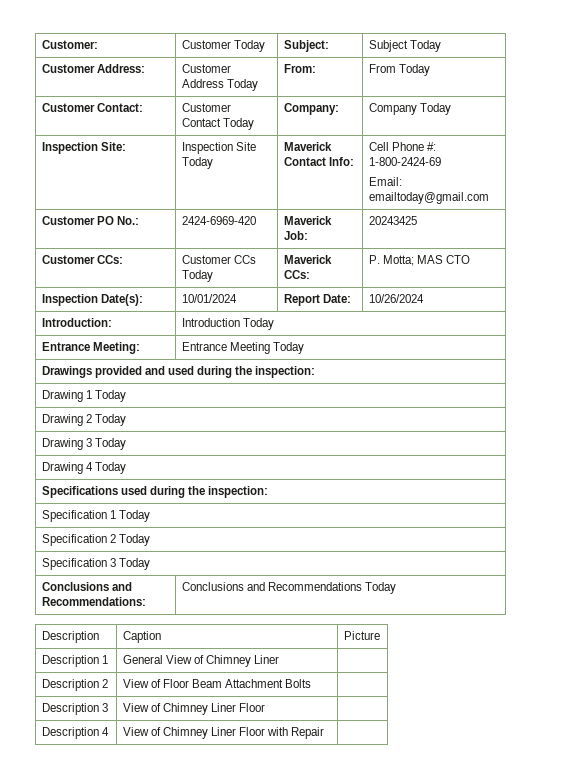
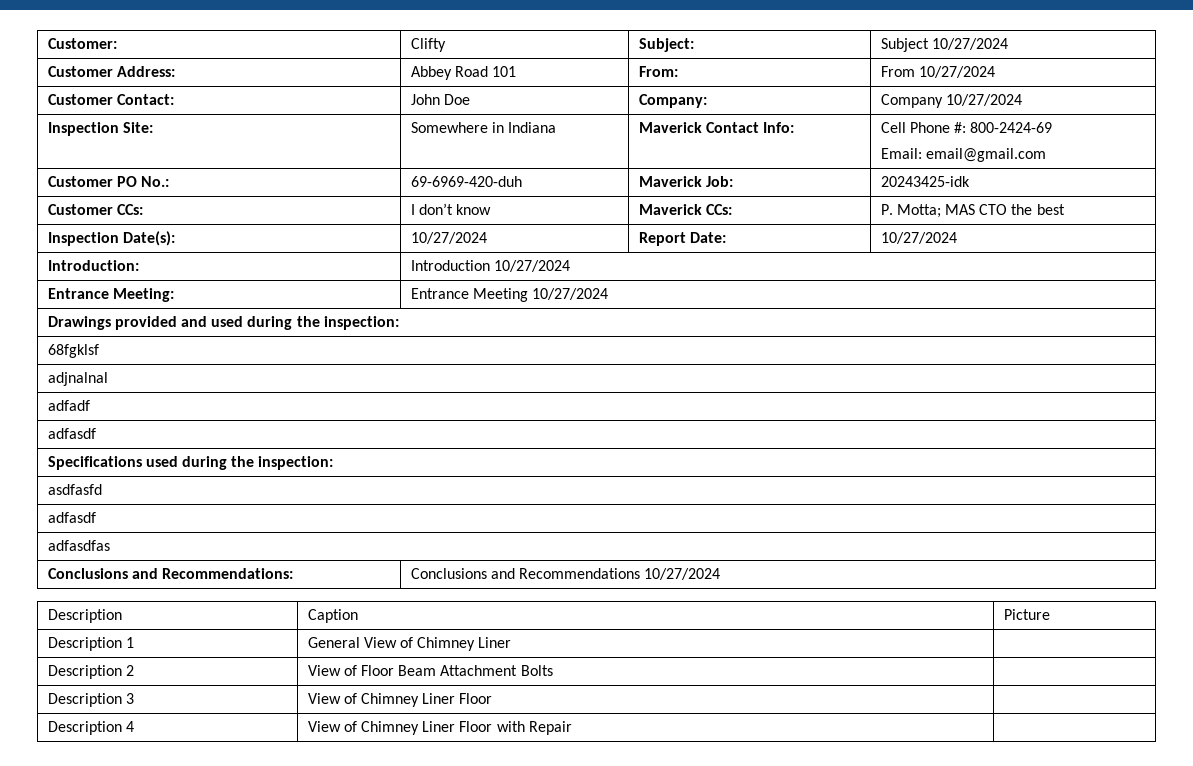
- Customer: | Customer Today | Subject: | Subject Today
+ Customer: | Clifty | Subject: | Subject 10/27/2024
- Customer Address: | Customer Address Today | From: | From Today
+ Customer Address: | Abbey Road 101 | From: | From 10/27/2024
- Customer Contact: | Customer Contact Today | Company: | Company Today
+ Customer Contact: | John Doe | Company: | Company 10/27/2024
- Inspection Site: | Inspection Site Today | Maverick Contact Info: | Cell Phone #: 1-800-2424-69
- Email: emailtoday@gmail.com
+ Inspection Site: | Somewhere in Indiana | Maverick Contact Info: | Cell Phone #: 800-2424-69
+ Email: email@gmail.com
- Customer PO No.: | 2424-6969-420 | Maverick Job: | 20243425
+ Customer PO No.: | 69-6969-420-duh | Maverick Job: | 20243425-idk
- Customer CCs: | Customer CCs Today | Maverick CCs: | P. Motta; MAS CTO
+ Customer CCs: | I don’t know | Maverick CCs: | P. Motta; MAS CTO the best
- Inspection Date(s): | 10/01/2024 | Report Date: | 10/26/2024
+ Inspection Date(s): | 10/27/2024 | Report Date: | 10/27/2024
- Introduction: | Introduction Today
+ Introduction: | Introduction 10/27/2024
- Entrance Meeting: | Entrance Meeting Today
+ Entrance Meeting: | Entrance Meeting 10/27/2024
- Drawing 1 Today
- Drawing 2 Today
- Drawing 3 Today
- Drawing 4 Today
+ 68fgklsf
+ adjnalnal
+ adfadf
+ adfasdf
- Specification 1 Today
- Specification 2 Today
- Specification 3 Today
+ asdfasfd
+ adfasdf
+ adfasdfas
- Conclusions and Recommendations: | Conclusions and Recommendations Today
+ Conclusions and Recommendations: | Conclusions and Recommendations 10/27/2024

